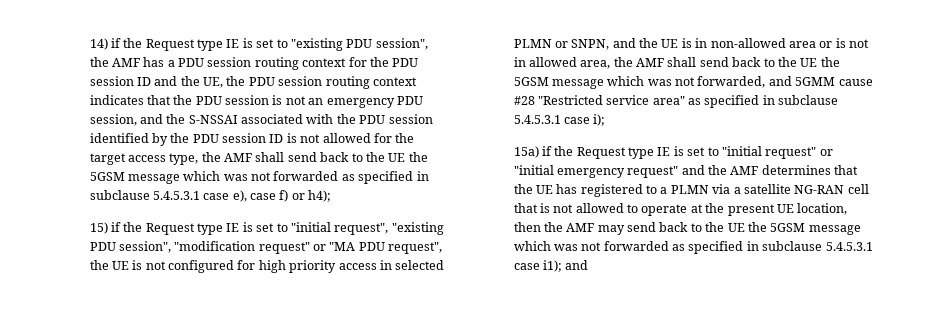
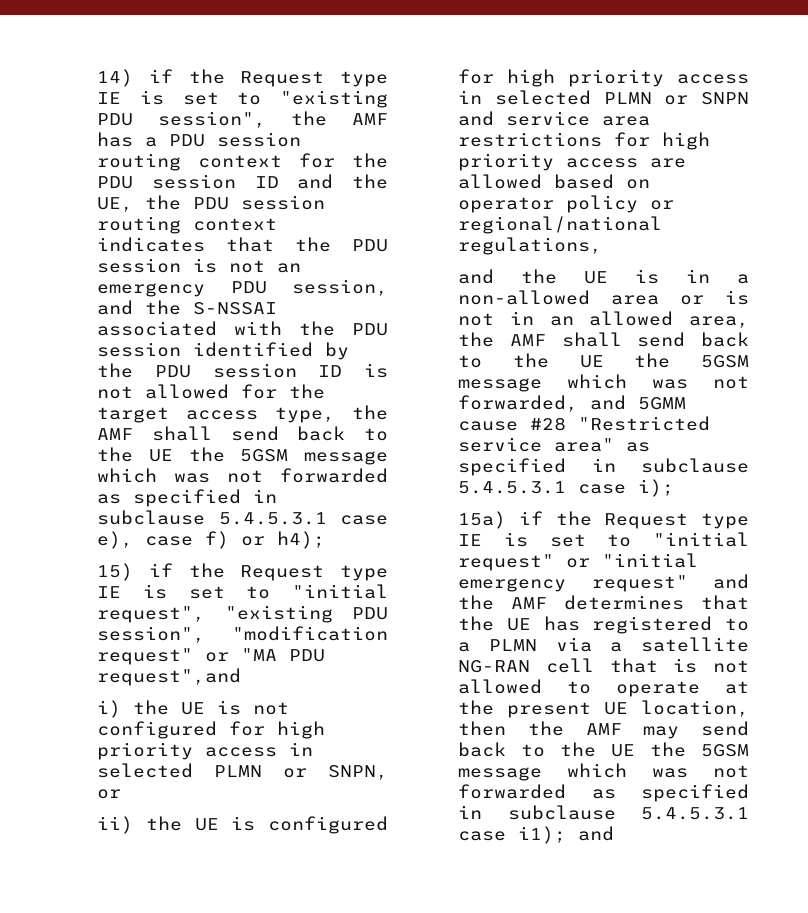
- 15) if the Request type IE is set to "initial request", "existing PDU session", "modification request" or "MA PDU request", the UE is not configured for high priority access in selected PLMN or SNPN, and the UE is in non-allowed area or is not in allowed area, the AMF shall send back to the UE the 5GSM message which was not forwarded, and 5GMM cause #28 "Restricted service area" as specified in subclause 5.4.5.3.1 case i);
+ 15) if the Request type IE is set to "initial request", "existing PDU session", "modification request" or "MA PDU request",and
+ i) the UE is not configured for high priority access in selected PLMN or SNPN, or
+ ii) the UE is configured for high priority access in selected PLMN or SNPN and service area restrictions for high priority access are allowed based on operator policy or regional/national regulations,
+ and the UE is in a non-allowed area or is not in an allowed area, the AMF shall send back to the UE the 5GSM message which was not forwarded, and 5GMM cause #28 "Restricted service area" as specified in subclause 5.4.5.3.1 case i);

